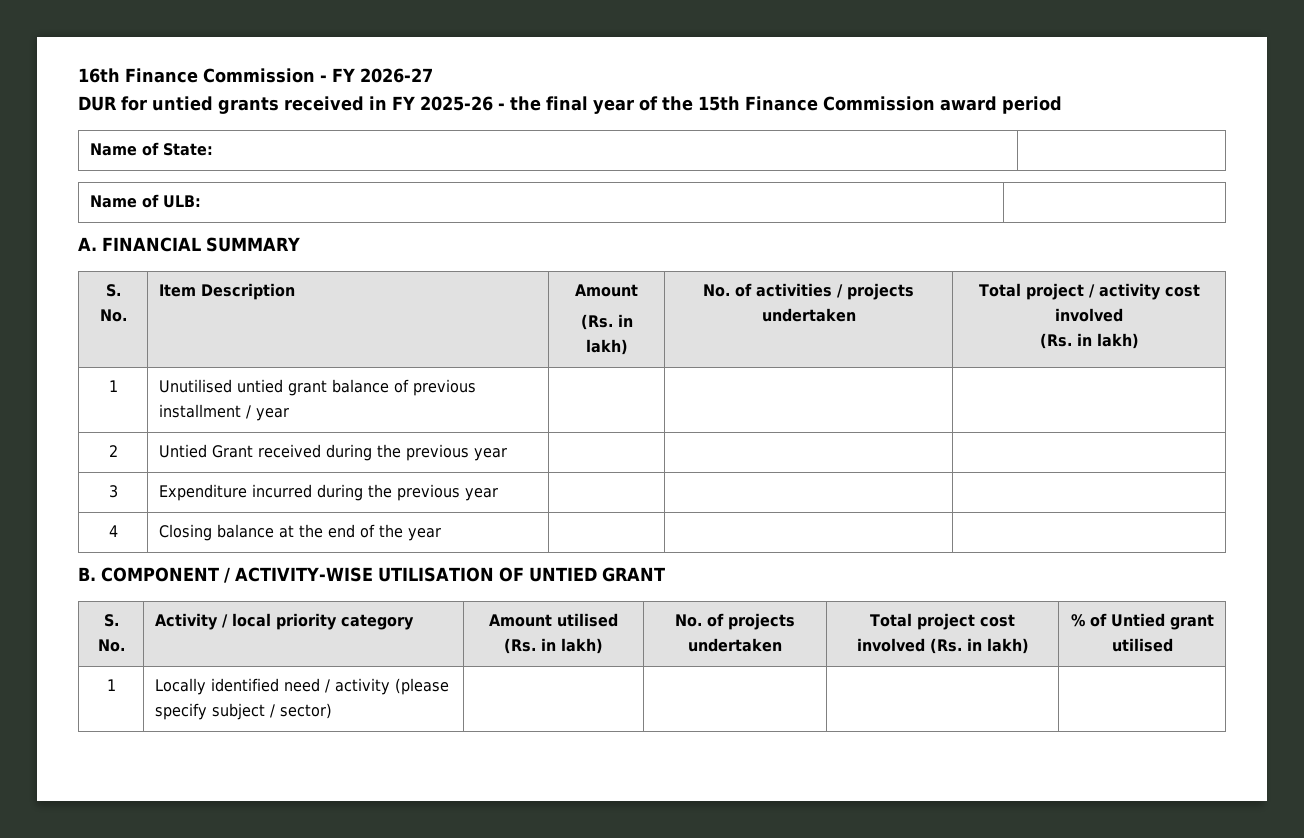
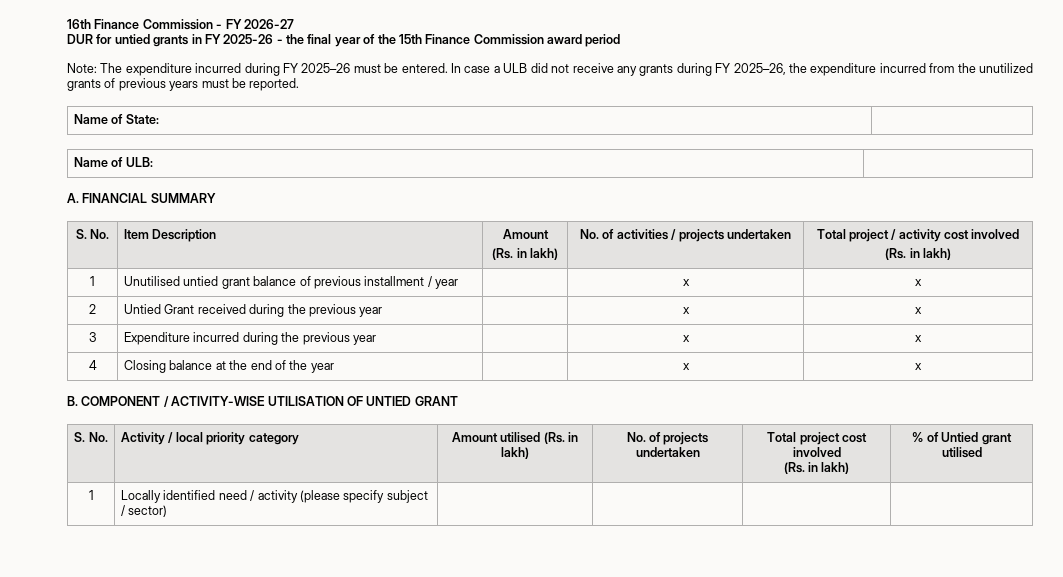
- DUR for untied grants received in FY 2025-26 - the final year of the 15th Finance Commission award period
+ DUR for untied grants in FY 2025-26 - the final year of the 15th Finance Commission award period
+ Note: The expenditure incurred during FY 2025–26 must be entered. In case a ULB did not receive any grants during FY 2025–26, the expenditure incurred from the unutilized grants of previous years must be reported.
- 1 | Unutilised untied grant balance of previous installment / year | | |
+ 1 | Unutilised untied grant balance of previous installment / year | | x | x
- 2 | Untied Grant received during the previous year | | |
+ 2 | Untied Grant received during the previous year | | x | x
- 3 | Expenditure incurred during the previous year | | |
+ 3 | Expenditure incurred during the previous year | | x | x
- 4 | Closing balance at the end of the year | | |
+ 4 | Closing balance at the end of the year | | x | x
- S. No. | Activity / local priority category | Amount utilised (Rs. in lakh) | No. of projects undertaken | Total project cost involved (Rs. in lakh) | % of Untied grant utilised
+ S. No. | Activity / local priority category | Amount utilised (Rs. in lakh) | No. of projects undertaken | Total project cost involved
+ (Rs. in lakh) | % of Untied grant utilised

